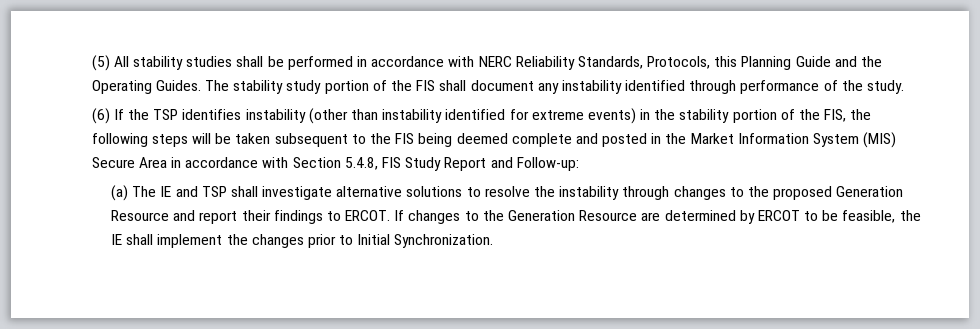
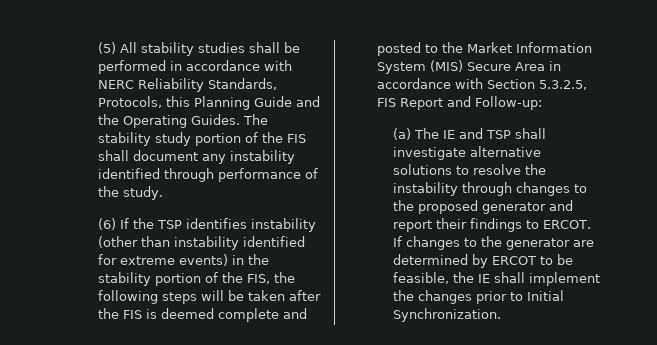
- (6) If the TSP identifies instability (other than instability identified for extreme events) in the stability portion of the FIS, the following steps will be taken subsequent to the FIS being deemed complete and posted in the Market Information System (MIS) Secure Area in accordance with Section 5.4.8, FIS Study Report and Follow-up:
+ (6) If the TSP identifies instability (other than instability identified for extreme events) in the stability portion of the FIS, the following steps will be taken after the FIS is deemed complete and posted to the Market Information System (MIS) Secure Area in accordance with Section 5.3.2.5, FIS Report and Follow-up:
- (a) The IE and TSP shall investigate alternative solutions to resolve the instability through changes to the proposed Generation Resource and report their findings to ERCOT.
+ (a) The IE and TSP shall investigate alternative solutions to resolve the instability through changes to the proposed generator and report their findings to ERCOT.
- If changes to the Generation Resource are determined by ERCOT to be feasible, the IE shall implement the changes prior to Initial Synchronization.
+ If changes to the generator are determined by ERCOT to be feasible, the IE shall implement the changes prior to Initial Synchronization.

